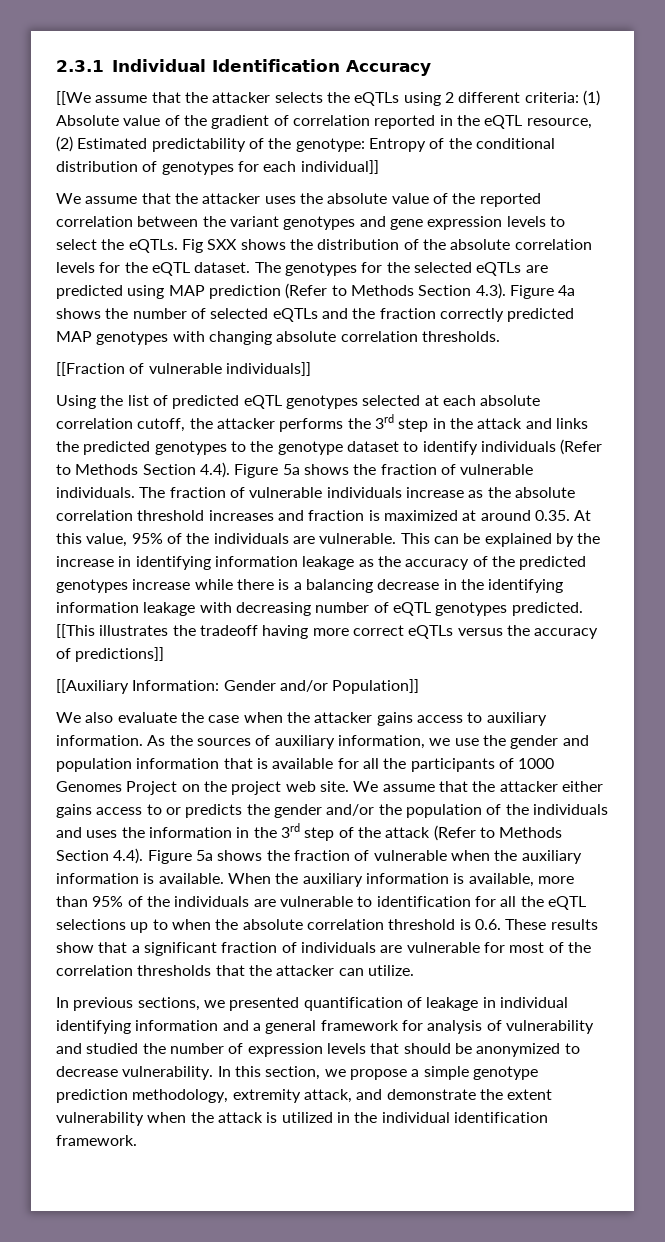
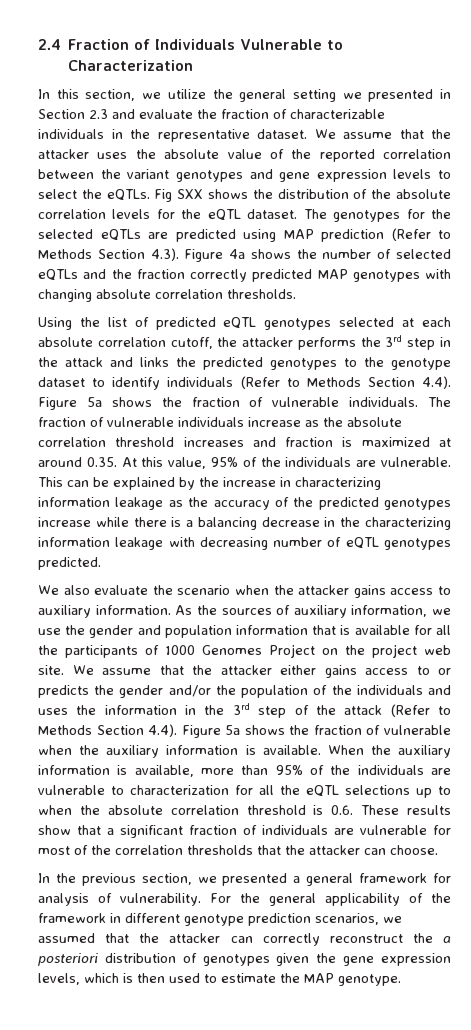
- 2.3.1 Individual Identification Accuracy
- [[We assume that the attacker selects the eQTLs using 2 different criteria: (1) Absolute value of the gradient of correlation reported in the eQTL resource, (2) Estimated predictability of the genotype: Entropy of the conditional distribution of genotypes for each individual]]
- We assume that the attacker uses the absolute value of the reported correlation between the variant genotypes and gene expression levels to select the eQTLs.
+ 2.4 Fraction of Individuals Vulnerable to Characterization
+ In this section, we utilize the general setting we presented in Section 2.3 and evaluate the fraction of characterizable individuals in the representative dataset. We assume that the attacker uses the absolute value of the reported correlation between the variant genotypes and gene expression levels to select the eQTLs.
- [[Fraction of vulnerable individuals]]
- This can be explained by the increase in identifying information leakage as the accuracy of the predicted genotypes increase while there is a balancing decrease in the identifying information leakage with decreasing number of eQTL genotypes predicted. [[This illustrates the tradeoff having more correct eQTLs versus the accuracy of predictions]]
- [[Auxiliary Information: Gender and/or Population]]
+ This can be explained by the increase in characterizing information leakage as the accuracy of the predicted genotypes increase while there is a balancing decrease in the characterizing information leakage with decreasing number of eQTL genotypes predicted.
- We also evaluate the case when the attacker gains access to auxiliary information.
+ We also evaluate the scenario when the attacker gains access to auxiliary information.
- When the auxiliary information is available, more than 95% of the individuals are vulnerable to identification for all the eQTL selections up to when the absolute correlation threshold is 0.6. These results show that a significant fraction of individuals are vulnerable for most of the correlation thresholds that the attacker can utilize.
- In previous sections, we presented quantification of leakage in individual identifying information and a general framework for analysis of vulnerability and studied the number of expression levels that should be anonymized to decrease vulnerability. In this section, we propose a simple genotype prediction methodology, extremity attack, and demonstrate the extent vulnerability when the attack is utilized in the individual identification framework.
+ When the auxiliary information is available, more than 95% of the individuals are vulnerable to characterization for all the eQTL selections up to when the absolute correlation threshold is 0.6. These results show that a significant fraction of individuals are vulnerable for most of the correlation thresholds that the attacker can choose.
+ In the previous section, we presented a general framework for analysis of vulnerability. For the general applicability of the framework in different genotype prediction scenarios, we assumed that the attacker can correctly reconstruct the a posteriori distribution of genotypes given the gene expression levels, which is then used to estimate the MAP genotype.

